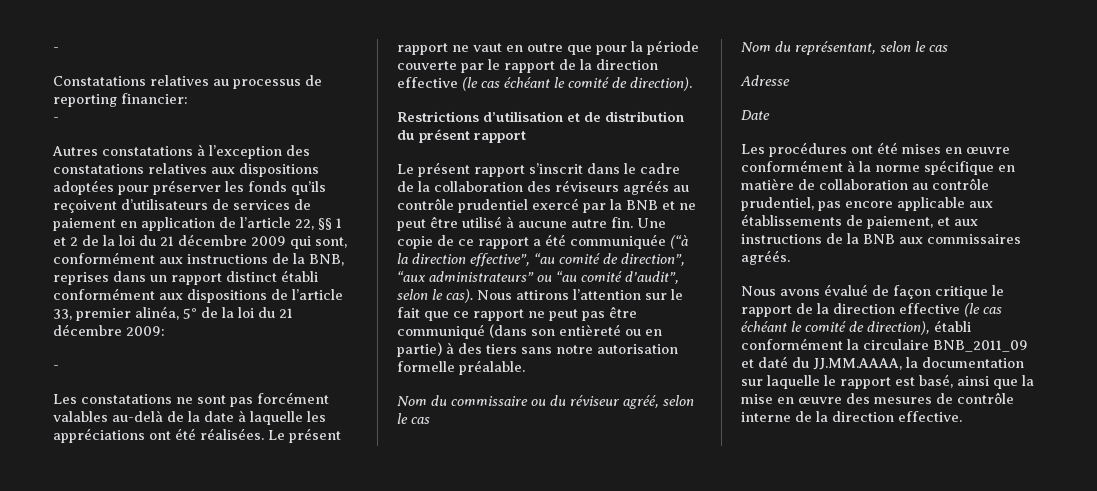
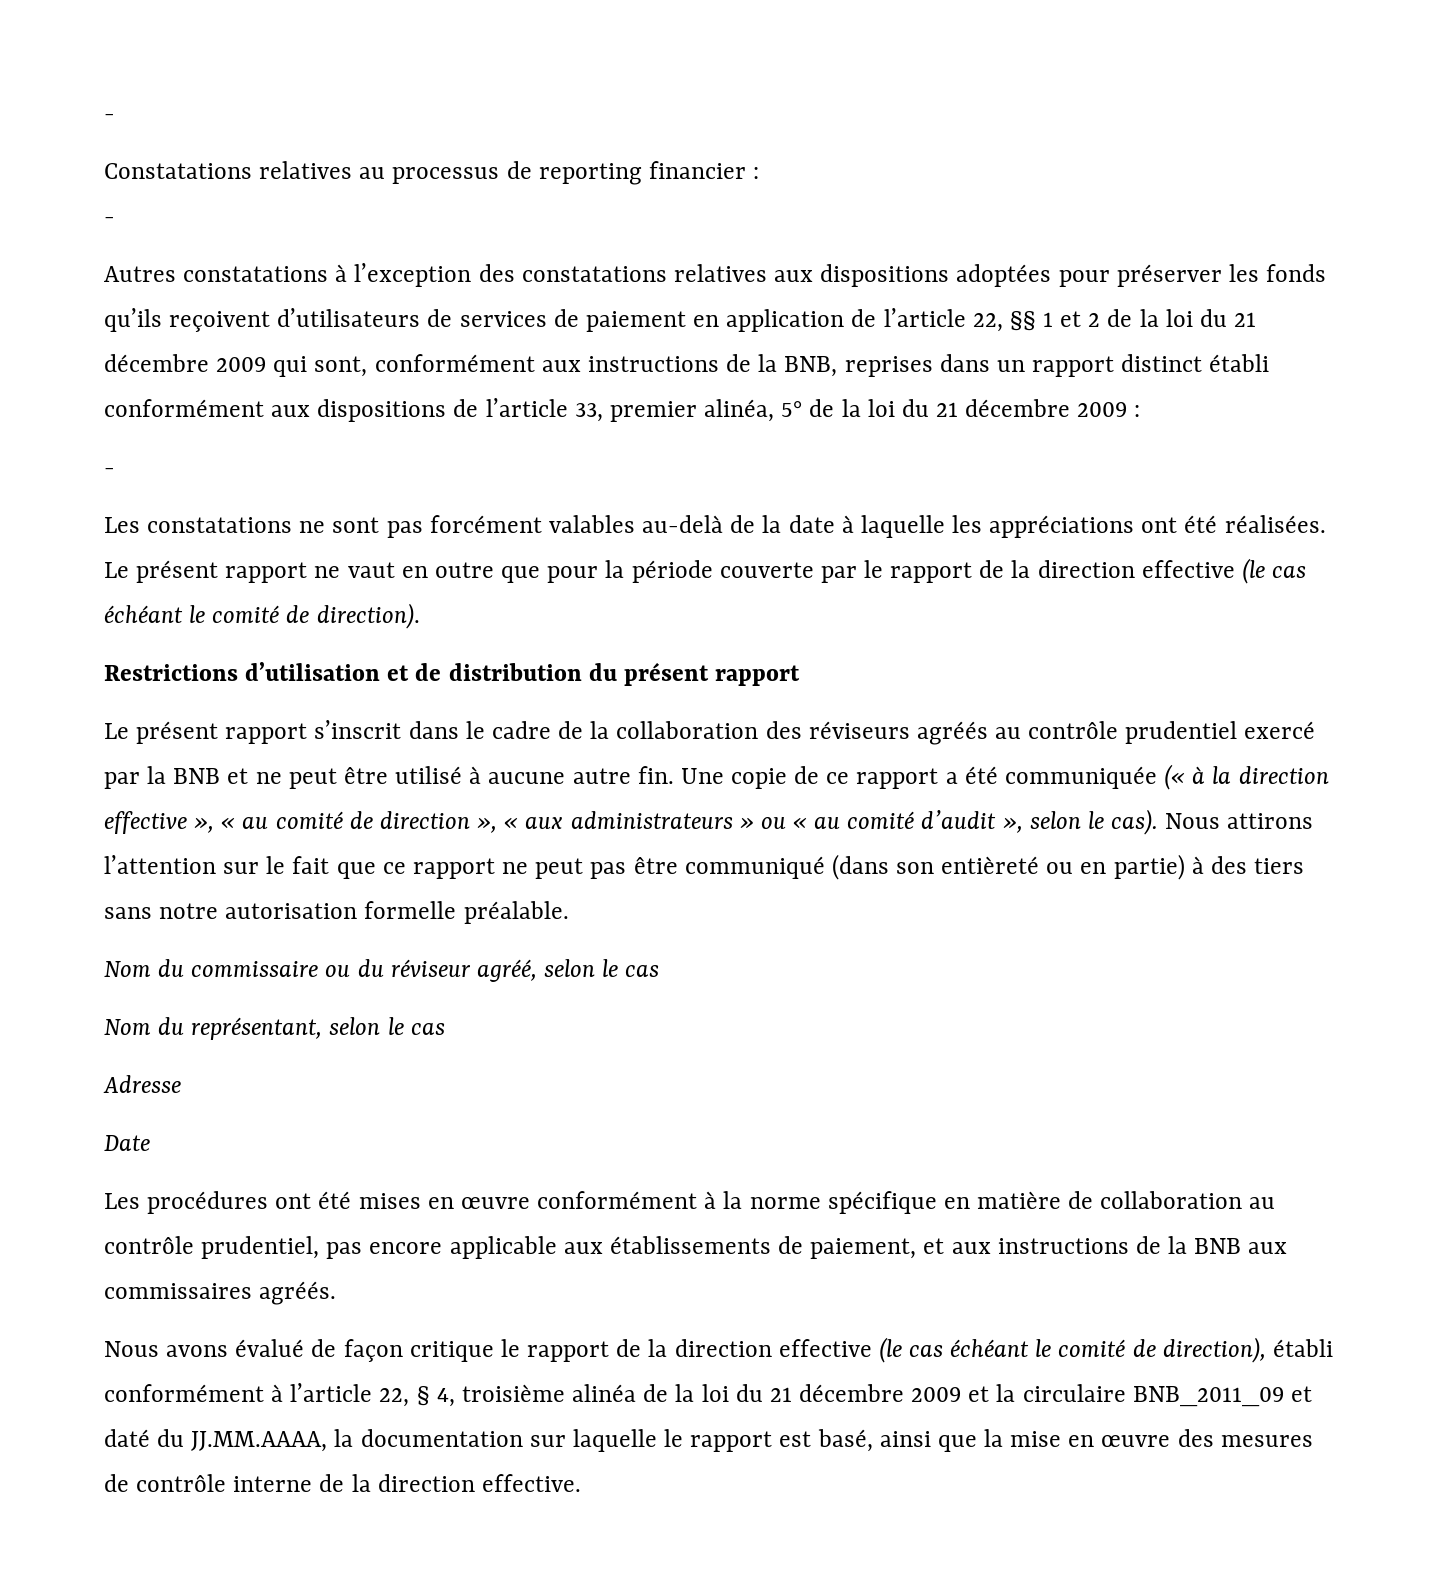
- Constatations relatives au processus de reporting financier:
+ Constatations relatives au processus de reporting financier :
- Autres constatations à l’exception des constatations relatives aux dispositions adoptées pour préserver les fonds qu’ils reçoivent d’utilisateurs de services de paiement en application de l’article 22, §§ 1 et 2 de la loi du 21 décembre 2009 qui sont, conformément aux instructions de la BNB, reprises dans un rapport distinct établi conformément aux dispositions de l’article 33, premier alinéa, 5° de la loi du 21 décembre 2009:
+ Autres constatations à l’exception des constatations relatives aux dispositions adoptées pour préserver les fonds qu’ils reçoivent d’utilisateurs de services de paiement en application de l’article 22, §§ 1 et 2 de la loi du 21 décembre 2009 qui sont, conformément aux instructions de la BNB, reprises dans un rapport distinct établi conformément aux dispositions de l’article 33, premier alinéa, 5° de la loi du 21 décembre 2009 :
- Une copie de ce rapport a été communiquée (“à la direction effective”, “au comité de direction”, “aux administrateurs” ou “au comité d’audit”, selon le cas).
+ Une copie de ce rapport a été communiquée (« à la direction effective », « au comité de direction », « aux administrateurs » ou « au comité d’audit », selon le cas).
- Nous avons évalué de façon critique le rapport de la direction effective (le cas échéant le comité de direction), établi conformément la circulaire BNB_2011_09 et daté du JJ.MM.AAAA, la documentation sur laquelle le rapport est basé, ainsi que la mise en œuvre des mesures de contrôle interne de la direction effective.
+ Nous avons évalué de façon critique le rapport de la direction effective (le cas échéant le comité de direction), établi conformément à l’article 22, § 4, troisième alinéa de la loi du 21 décembre 2009 et la circulaire BNB_2011_09 et daté du JJ.MM.AAAA, la documentation sur laquelle le rapport est basé, ainsi que la mise en œuvre des mesures de contrôle interne de la direction effective.

